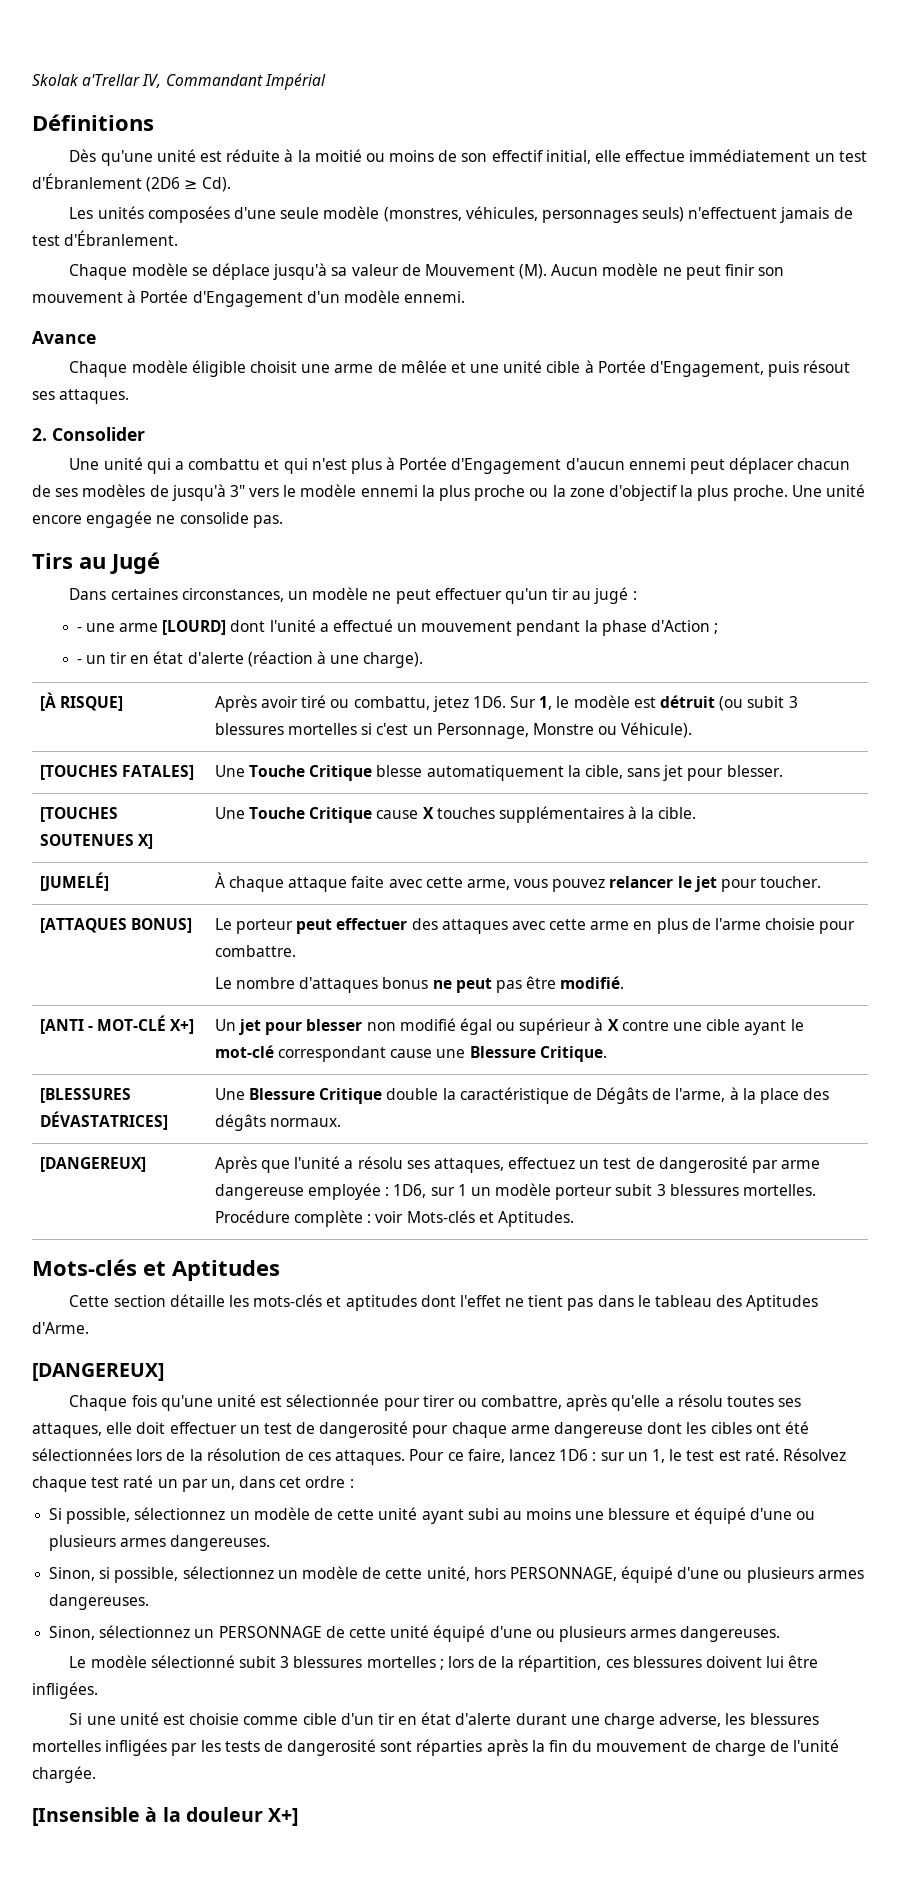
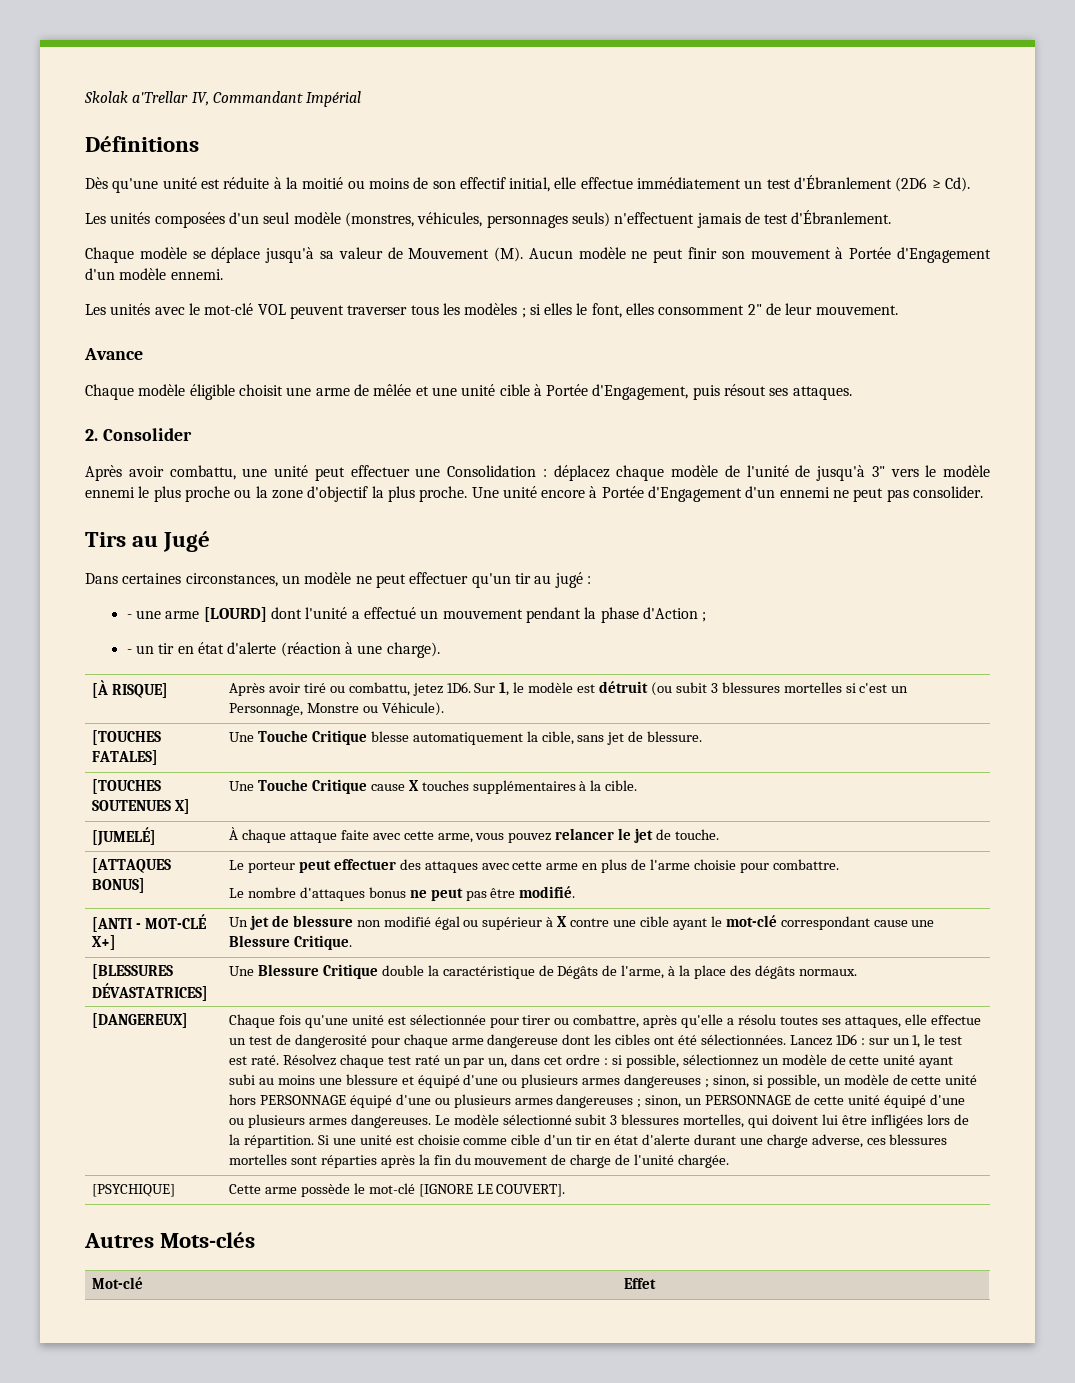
- Les unités composées d'une seule modèle (monstres, véhicules, personnages seuls) n'effectuent jamais de test d'Ébranlement.
+ Les unités composées d'un seul modèle (monstres, véhicules, personnages seuls) n'effectuent jamais de test d'Ébranlement.
+ Les unités avec le mot-clé VOL peuvent traverser tous les modèles ; si elles le font, elles consomment 2" de leur mouvement.
- Une unité qui a combattu et qui n'est plus à Portée d'Engagement d'aucun ennemi peut déplacer chacun de ses modèles de jusqu'à 3" vers le modèle ennemi la plus proche ou la zone d'objectif la plus proche.
+ Après avoir combattu, une unité peut effectuer une Consolidation : déplacez chaque modèle de l'unité de jusqu'à 3" vers le modèle ennemi le plus proche ou la zone d'objectif la plus proche.
- Une unité encore engagée ne consolide pas.
+ Une unité encore à Portée d'Engagement d'un ennemi ne peut pas consolider.
- [TOUCHES FATALES] | Une Touche Critique blesse automatiquement la cible, sans jet pour blesser.
+ [TOUCHES FATALES] | Une Touche Critique blesse automatiquement la cible, sans jet de blessure.
- [JUMELÉ] | À chaque attaque faite avec cette arme, vous pouvez relancer le jet pour toucher.
+ [JUMELÉ] | À chaque attaque faite avec cette arme, vous pouvez relancer le jet de touche.
- [ANTI - MOT-CLÉ X+] | Un jet pour blesser non modifié égal ou supérieur à X contre une cible ayant le mot-clé correspondant cause une Blessure Critique.
+ [ANTI - MOT-CLÉ X+] | Un jet de blessure non modifié égal ou supérieur à X contre une cible ayant le mot-clé correspondant cause une Blessure Critique.
- Après que l'unité a résolu ses attaques, effectuez un test de dangerosité par arme dangereuse employée : 1D6, sur 1 un modèle porteur subit 3 blessures mortelles. Procédure complète : voir Mots-clés et Aptitudes.
- Mots-clés et Aptitudes
- Cette section détaille les mots-clés et aptitudes dont l'effet ne tient pas dans le tableau des Aptitudes d'Arme.
- [DANGEREUX]
- Chaque fois qu'une unité est sélectionnée pour tirer ou combattre, après qu'elle a résolu toutes ses attaques, elle doit effectuer un test de dangerosité pour chaque arme dangereuse dont les cibles ont été sélectionnées lors de la résolution de ces attaques. Pour ce faire, lancez 1D6 : sur un 1, le test est raté.
+ Chaque fois qu'une unité est sélectionnée pour tirer ou combattre, après qu'elle a résolu toutes ses attaques, elle effectue un test de dangerosité pour chaque arme dangereuse dont les cibles ont été sélectionnées. Lancez 1D6 : sur un 1, le test est raté.
- Résolvez chaque test raté un par un, dans cet ordre :
- Si possible, sélectionnez un modèle de cette unité ayant subi au moins une blessure et équipé d'une ou plusieurs armes dangereuses.
- Sinon, si possible, sélectionnez un modèle de cette unité, hors PERSONNAGE, équipé d'une ou plusieurs armes dangereuses.
- Sinon, sélectionnez un PERSONNAGE de cette unité équipé d'une ou plusieurs armes dangereuses.
- Le modèle sélectionné subit 3 blessures mortelles ; lors de la répartition, ces blessures doivent lui être infligées.
- Si une unité est choisie comme cible d'un tir en état d'alerte durant une charge adverse, les blessures mortelles infligées par les tests de dangerosité sont réparties après la fin du mouvement de charge de l'unité chargée.
+ Résolvez chaque test raté un par un, dans cet ordre : si possible, sélectionnez un modèle de cette unité ayant subi au moins une blessure et équipé d'une ou plusieurs armes dangereuses ; sinon, si possible, un modèle de cette unité hors PERSONNAGE équipé d'une ou plusieurs armes dangereuses ; sinon, un PERSONNAGE de cette unité équipé d'une ou plusieurs armes dangereuses. Le modèle sélectionné subit 3 blessures mortelles, qui doivent lui être infligées lors de la répartition. Si une unité est choisie comme cible d'un tir en état d'alerte durant une charge adverse, ces blessures mortelles sont réparties après la fin du mouvement de charge de l'unité chargée.
- [Insensible à la douleur X+]
+ [PSYCHIQUE] | Cette arme possède le mot-clé [IGNORE LE COUVERT].
+ Autres Mots-clés
+ Mot-clé | Effet

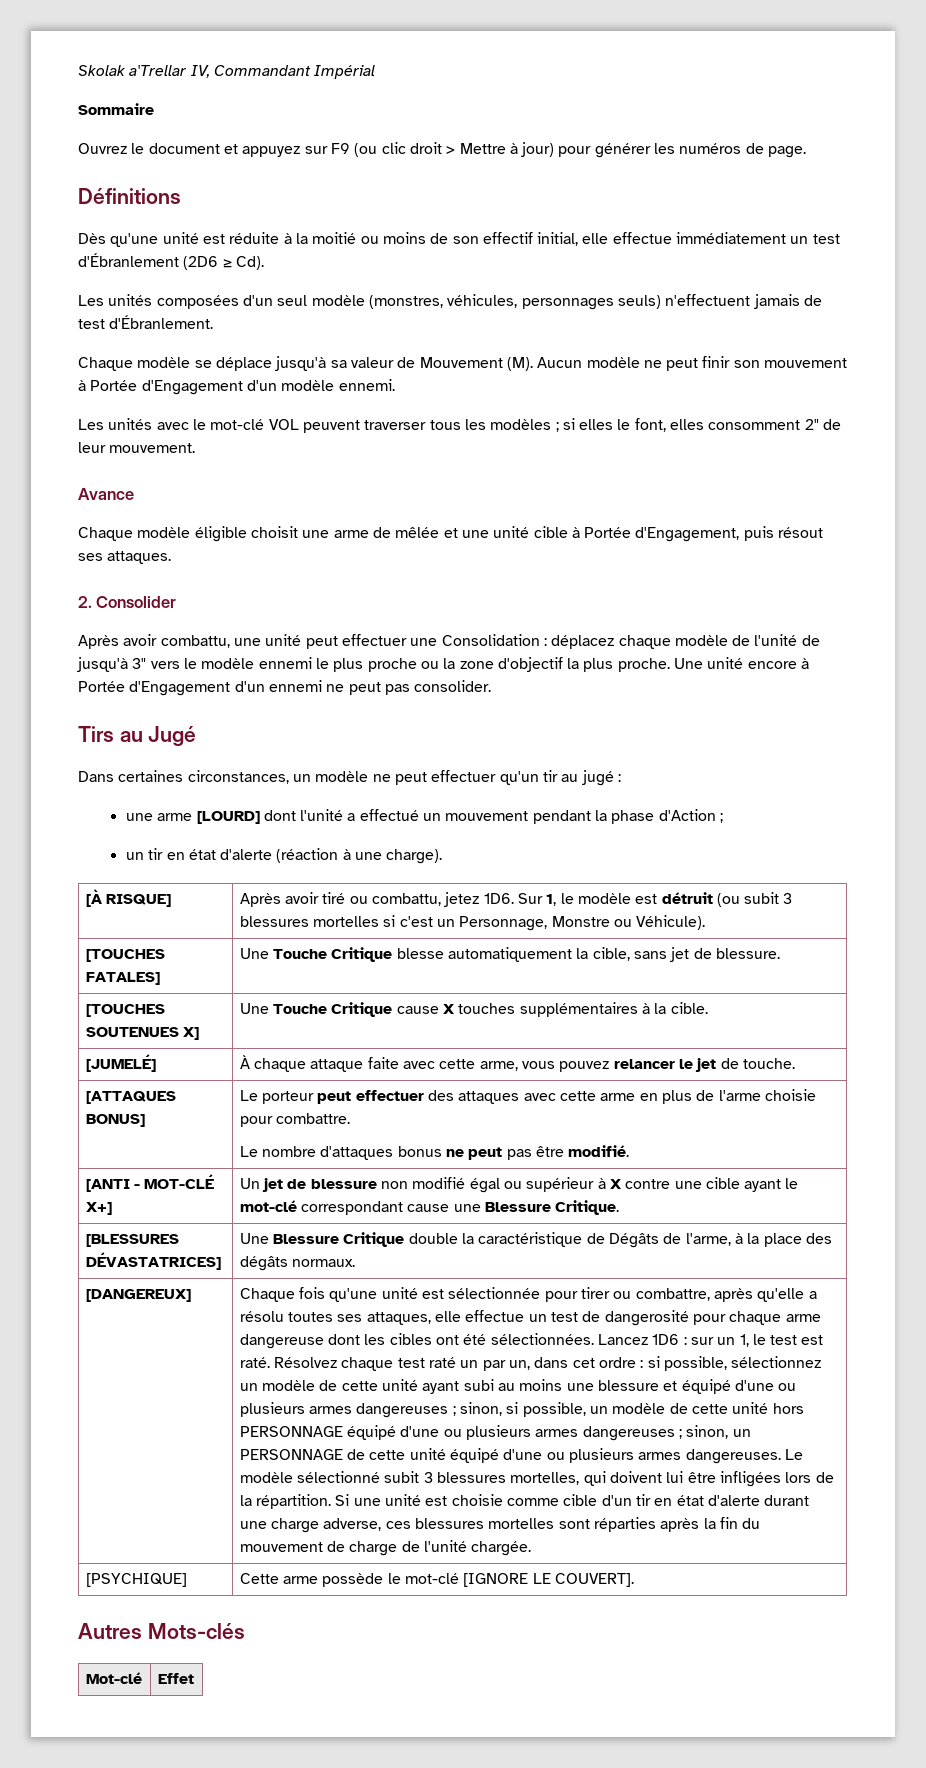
+ Sommaire
+ Ouvrez le document et appuyez sur F9 (ou clic droit > Mettre à jour) pour générer les numéros de page.
- - une arme [LOURD] dont l'unité a effectué un mouvement pendant la phase d'Action ;
+ une arme [LOURD] dont l'unité a effectué un mouvement pendant la phase d'Action ;
- - un tir en état d'alerte (réaction à une charge).
+ un tir en état d'alerte (réaction à une charge).

